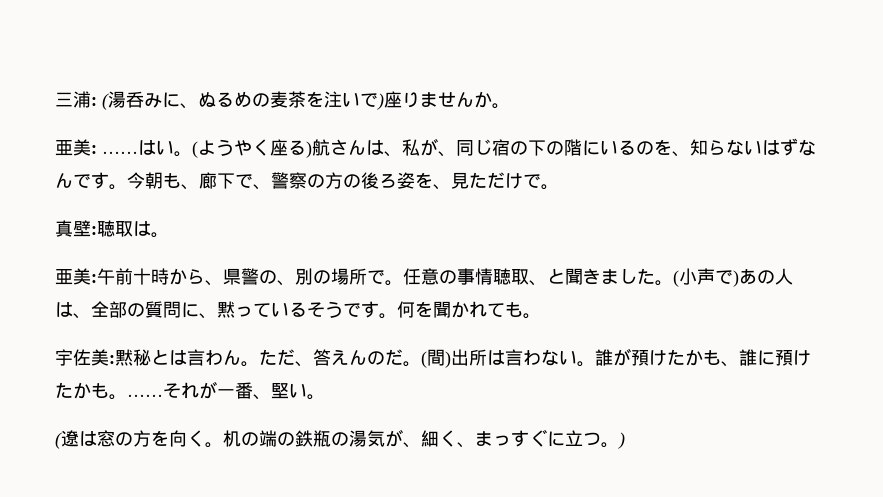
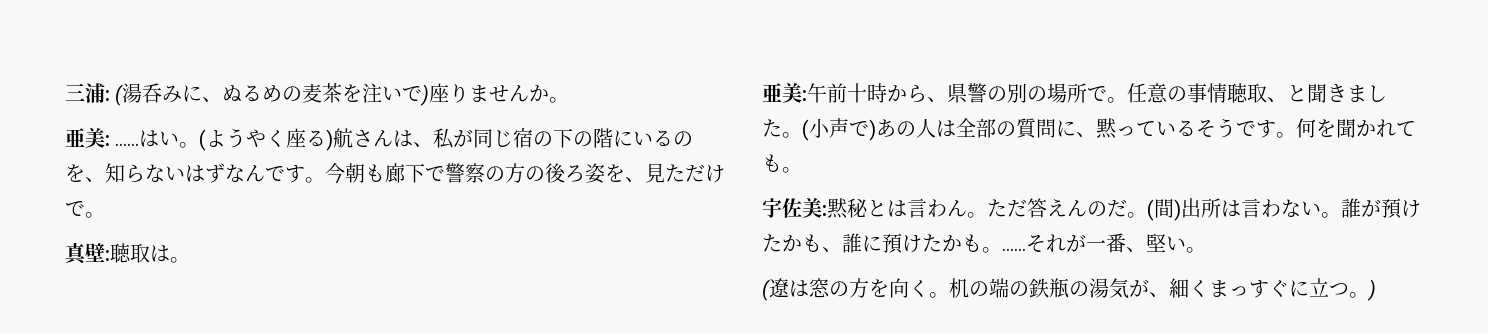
- (ようやく座る)航さんは、私が、同じ宿の下の階にいるのを、知らないはずなんです。
+ (ようやく座る)航さんは、私が同じ宿の下の階にいるのを、知らないはずなんです。
- 今朝も、廊下で、警察の方の後ろ姿を、見ただけで。
+ 今朝も廊下で警察の方の後ろ姿を、見ただけで。
- 亜美:午前十時から、県警の、別の場所で。
+ 亜美:午前十時から、県警の別の場所で。
- (小声で)あの人は、全部の質問に、黙っているそうです。
+ (小声で)あの人は全部の質問に、黙っているそうです。
- ただ、答えんのだ。
+ ただ答えんのだ。
- 机の端の鉄瓶の湯気が、細く、まっすぐに立つ。)
+ 机の端の鉄瓶の湯気が、細くまっすぐに立つ。)

